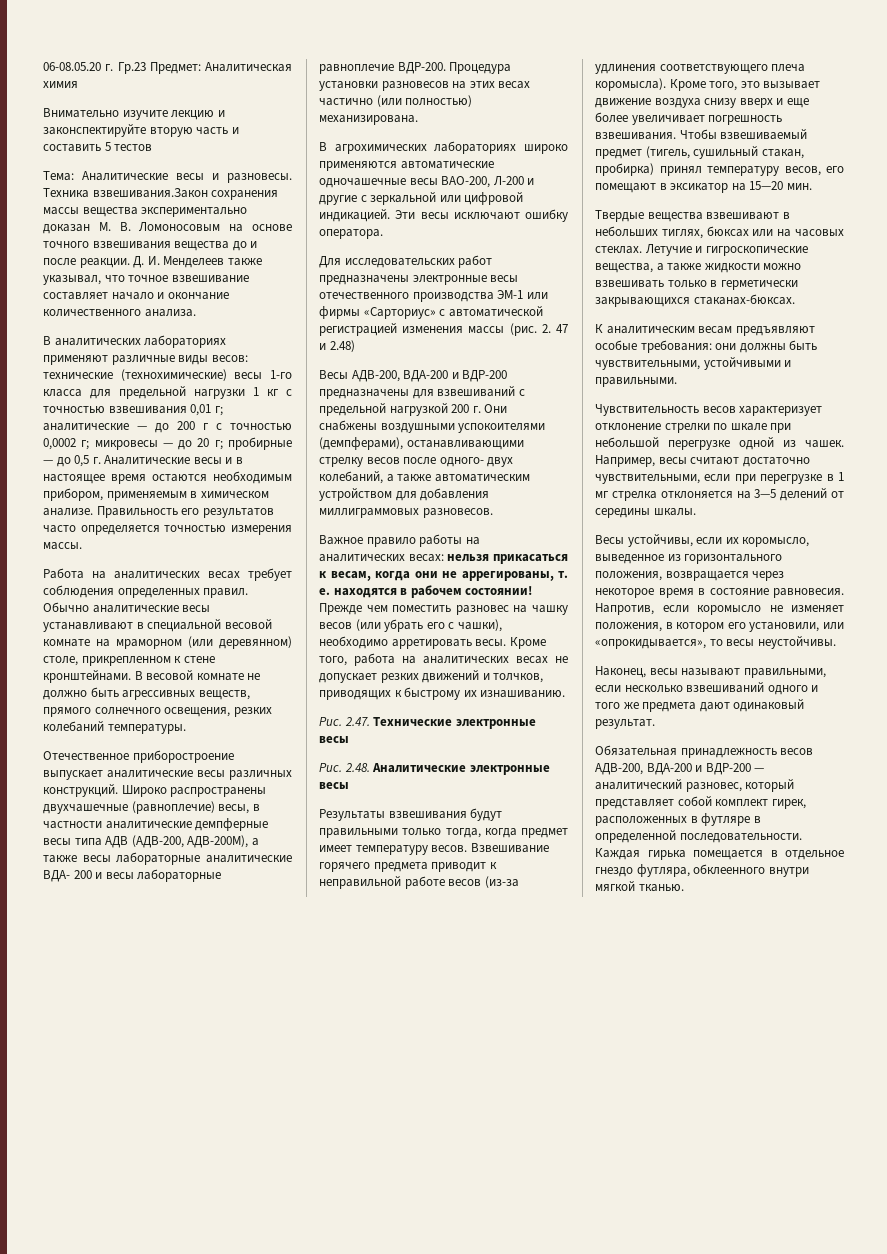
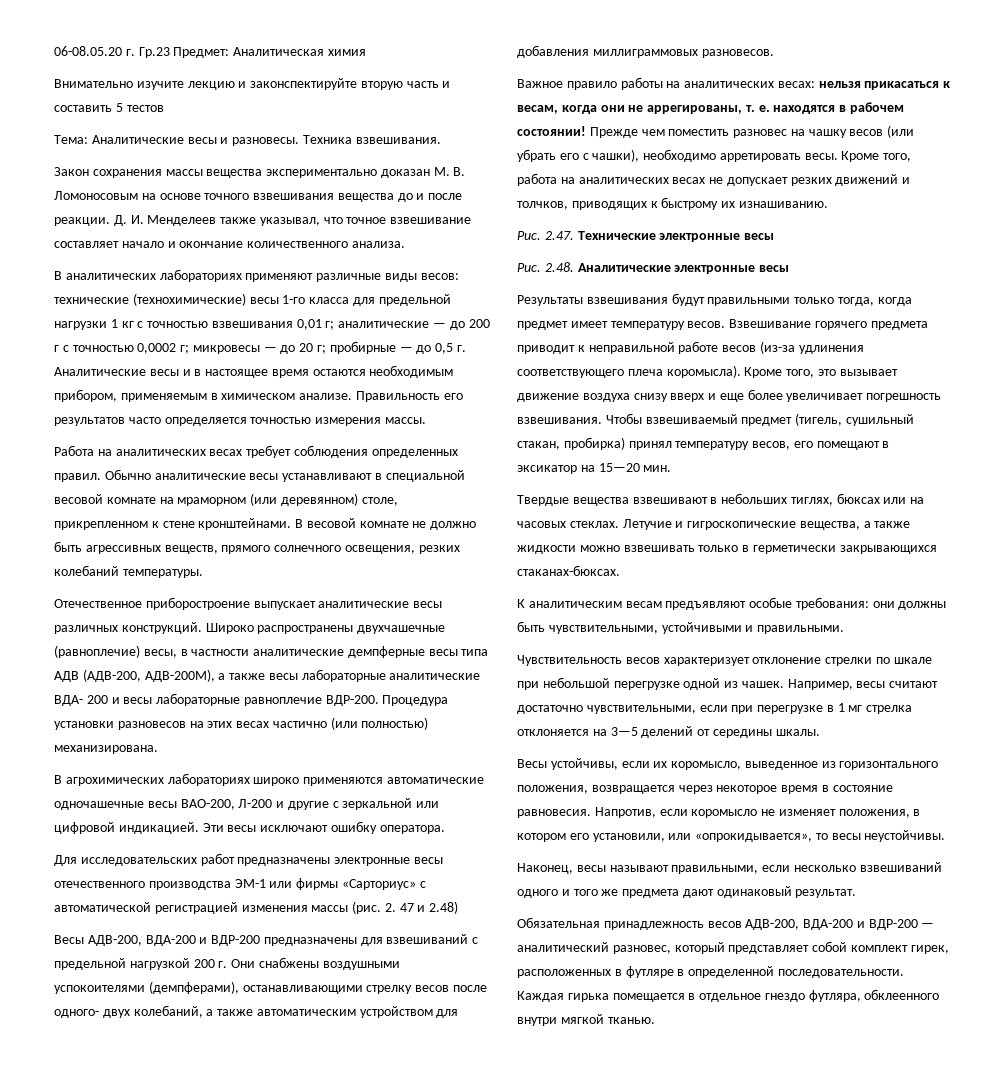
- Техника взвешивания.Закон сохранения массы вещества экспериментально доказан М. В. Ломоносовым на основе точного взвешивания вещества до и после реакции.
+ Техника взвешивания.
+ Закон сохранения массы вещества экспериментально доказан М. В. Ломоносовым на основе точного взвешивания вещества до и после реакции.

